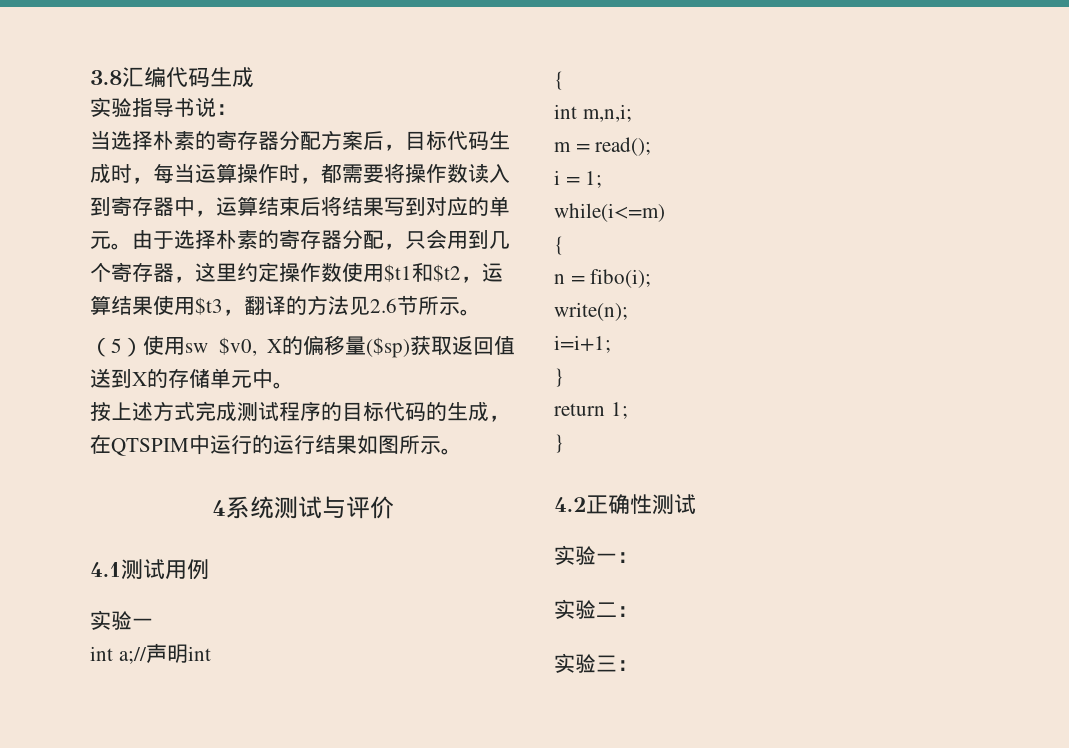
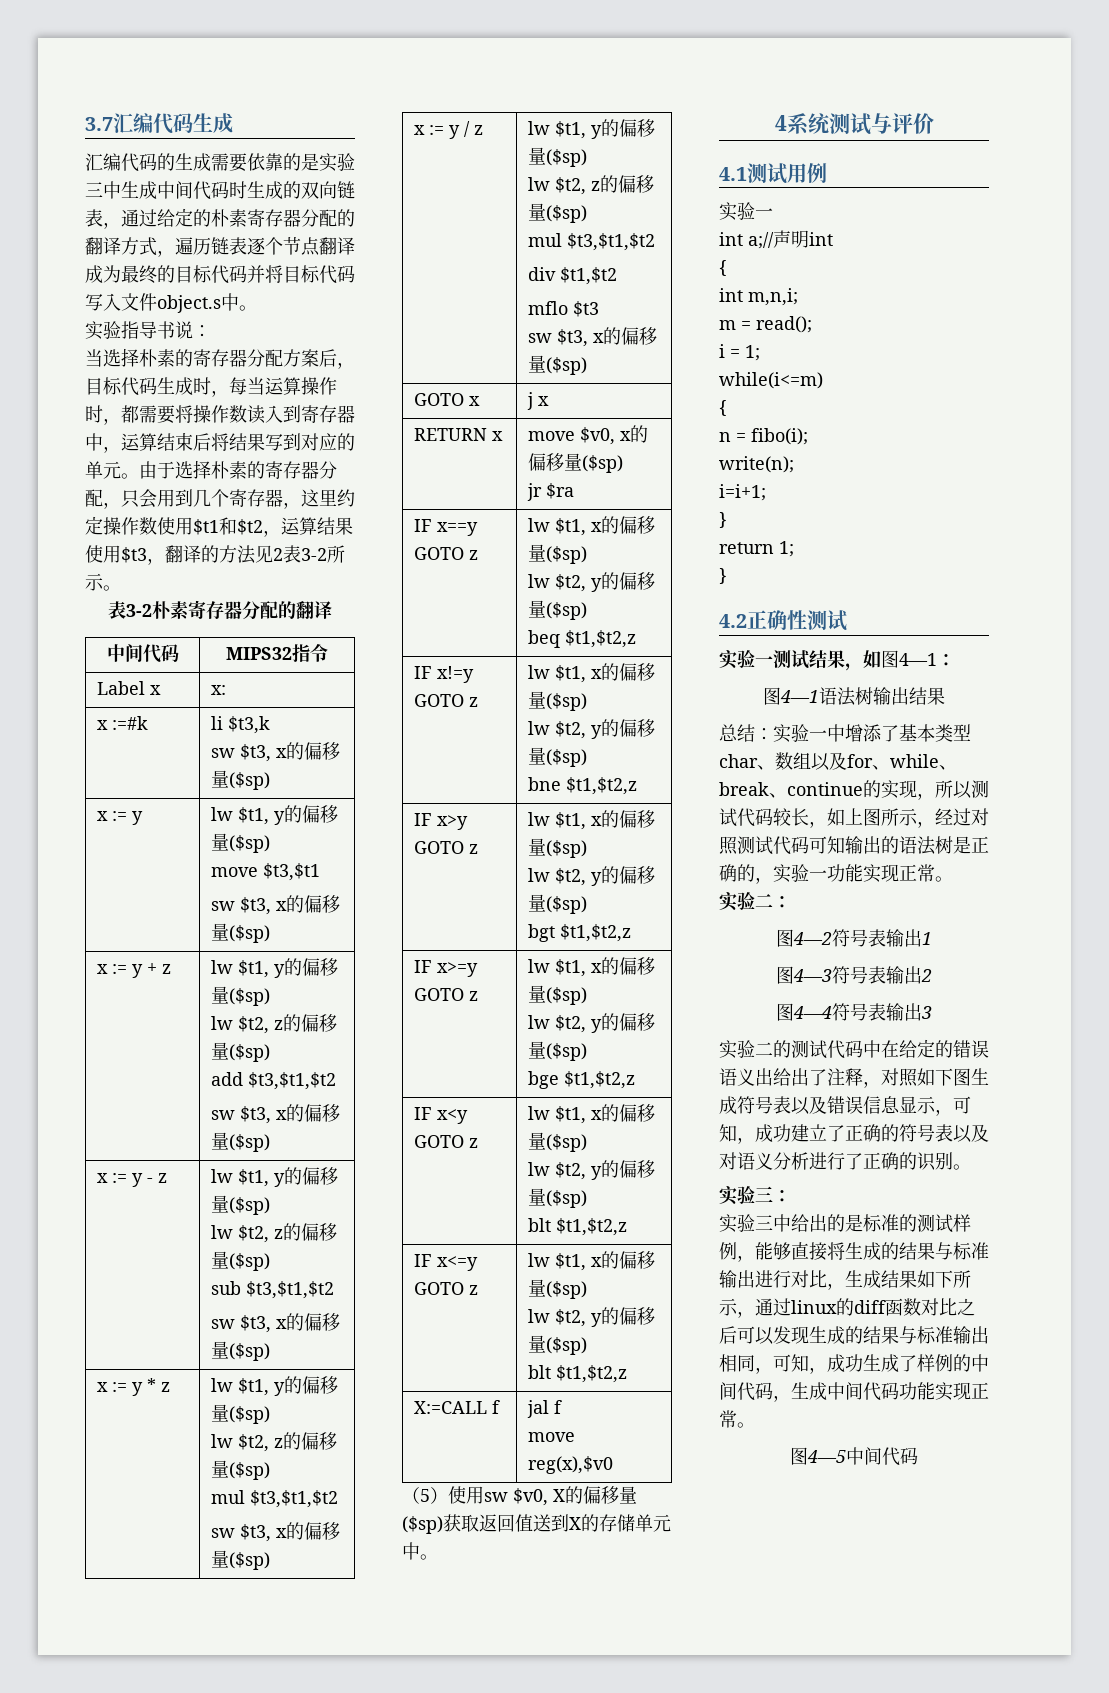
- 3.8汇编代码生成
+ 3.7汇编代码生成
+ 汇编代码的生成需要依靠的是实验三中生成中间代码时生成的双向链表，通过给定的朴素寄存器分配的翻译方式，遍历链表逐个节点翻译成为最终的目标代码并将目标代码写入文件object.s中。
- 由于选择朴素的寄存器分配，只会用到几个寄存器，这里约定操作数使用$t1和$t2，运算结果使用$t3，翻译的方法见2.6节所示。
+ 由于选择朴素的寄存器分配，只会用到几个寄存器，这里约定操作数使用$t1和$t2，运算结果使用$t3，翻译的方法见2表3-2所示。
+ 表3-2朴素寄存器分配的翻译
+ 中间代码 | MIPS32指令
+ Label x | x:
+ x :=#k | li $t3,k
+ sw $t3, x的偏移量($sp)
+ x := y | lw $t1, y的偏移量($sp)
+ move $t3,$t1
+ sw $t3, x的偏移量($sp)
+ x := y + z | lw $t1, y的偏移量($sp)
+ lw $t2, z的偏移量($sp)
+ add $t3,$t1,$t2
+ sw $t3, x的偏移量($sp)
+ x := y - z | lw $t1, y的偏移量($sp)
+ lw $t2, z的偏移量($sp)
+ sub $t3,$t1,$t2
+ sw $t3, x的偏移量($sp)
+ x := y * z | lw $t1, y的偏移量($sp)
+ lw $t2, z的偏移量($sp)
+ mul $t3,$t1,$t2
+ sw $t3, x的偏移量($sp)
+ x := y / z | lw $t1, y的偏移量($sp)
+ lw $t2, z的偏移量($sp)
+ mul $t3,$t1,$t2
+ div $t1,$t2
+ mflo $t3
+ sw $t3, x的偏移量($sp)
+ GOTO x | j x
+ RETURN x | move $v0, x的偏移量($sp)
+ jr $ra
+ IF x==y GOTO z | lw $t1, x的偏移量($sp)
+ lw $t2, y的偏移量($sp)
+ beq $t1,$t2,z
+ IF x!=y GOTO z | lw $t1, x的偏移量($sp)
+ lw $t2, y的偏移量($sp)
+ bne $t1,$t2,z
+ IF x>y GOTO z | lw $t1, x的偏移量($sp)
+ lw $t2, y的偏移量($sp)
+ bgt $t1,$t2,z
+ IF x>=y GOTO z | lw $t1, x的偏移量($sp)
+ lw $t2, y的偏移量($sp)
+ bge $t1,$t2,z
+ IF x<y GOTO z | lw $t1, x的偏移量($sp)
+ lw $t2, y的偏移量($sp)
+ blt $t1,$t2,z
+ IF x<=y GOTO z | lw $t1, x的偏移量($sp)
+ lw $t2, y的偏移量($sp)
+ blt $t1,$t2,z
+ X:=CALL f | jal f
+ move reg(x),$v0
- 按上述方式完成测试程序的目标代码的生成，在QTSPIM中运行的运行结果如图所示。
- 实验一：
+ 实验一测试结果，如图4—1：
+ 图4—1语法树输出结果
+ 总结：实验一中增添了基本类型char、数组以及for、while、break、continue的实现，所以测试代码较长，如上图所示，经过对照测试代码可知输出的语法树是正确的，实验一功能实现正常。
  实验二：
+ 图4—2符号表输出1
+ 图4—3符号表输出2
+ 图4—4符号表输出3
+ 实验二的测试代码中在给定的错误语义出给出了注释，对照如下图生成符号表以及错误信息显示，可知，成功建立了正确的符号表以及对语义分析进行了正确的识别。
  实验三：
+ 实验三中给出的是标准的测试样例，能够直接将生成的结果与标准输出进行对比，生成结果如下所示，通过linux的diff函数对比之后可以发现生成的结果与标准输出相同，可知，成功生成了样例的中间代码，生成中间代码功能实现正常。
+ 图4—5中间代码

